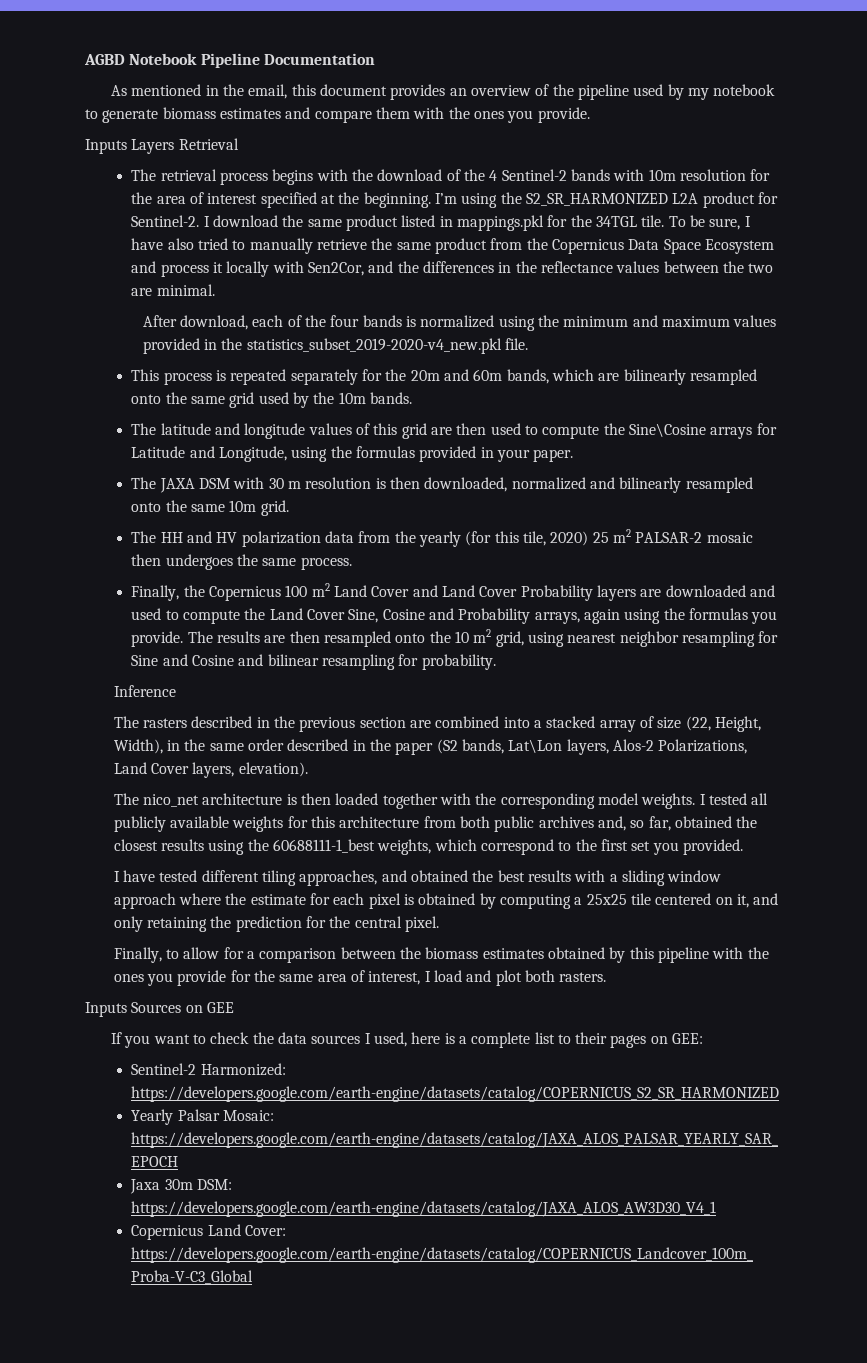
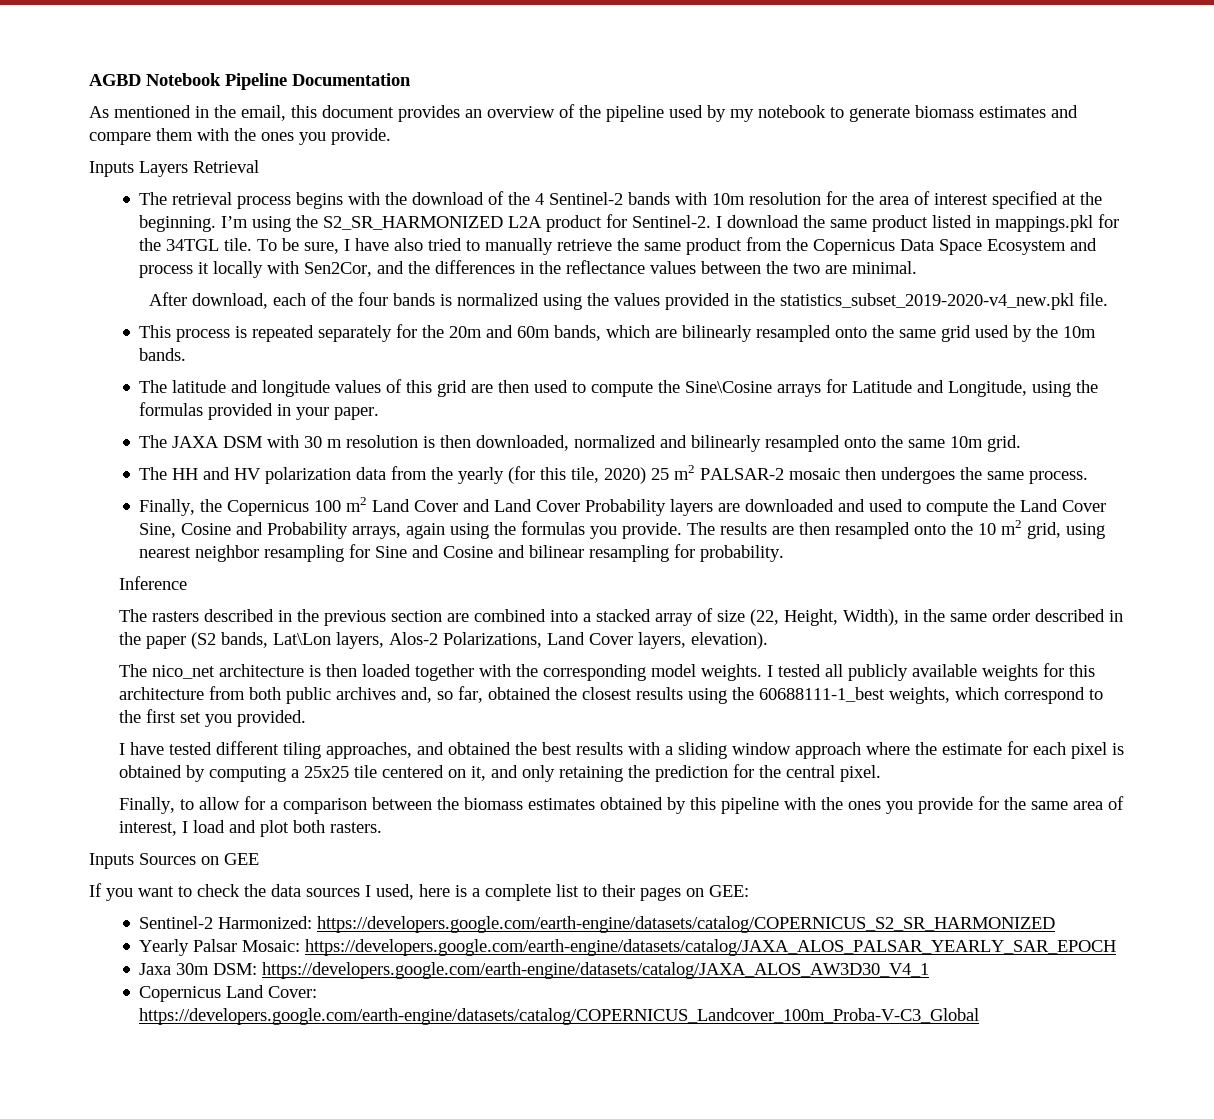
- After download, each of the four bands is normalized using the minimum and maximum values provided in the statistics_subset_2019-2020-v4_new.pkl file.
+ After download, each of the four bands is normalized using the values provided in the statistics_subset_2019-2020-v4_new.pkl file.

